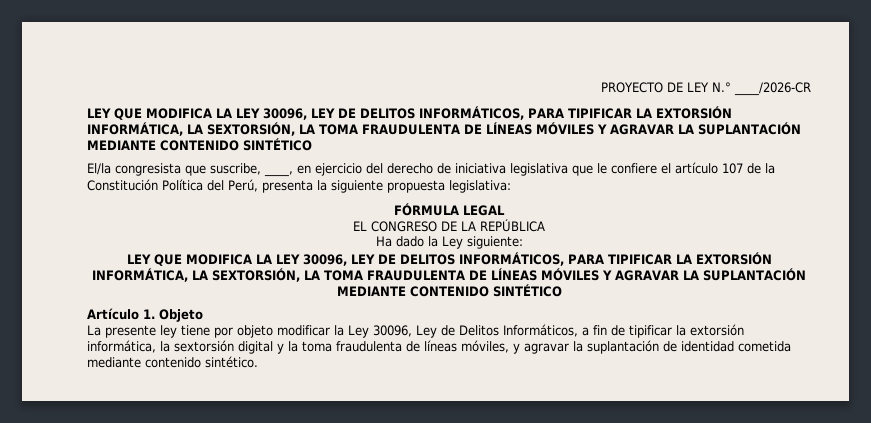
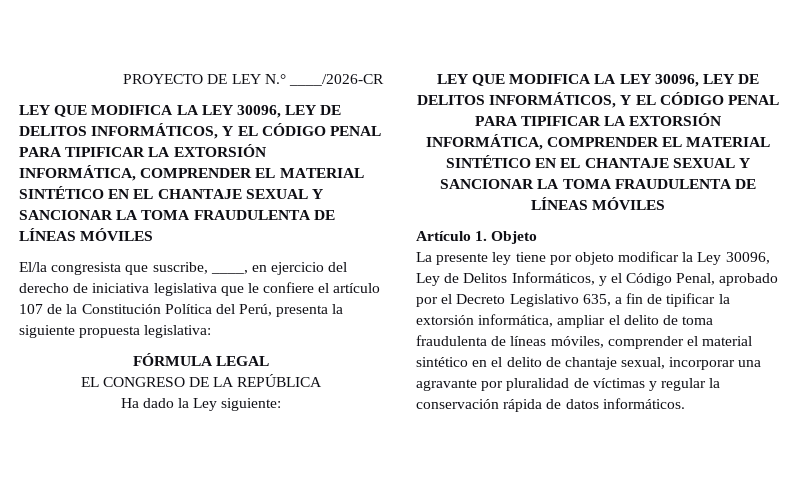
  PROYECTO DE LEY N.° ____/2026-CR
- LEY QUE MODIFICA LA LEY 30096, LEY DE DELITOS INFORMÁTICOS, PARA TIPIFICAR LA EXTORSIÓN INFORMÁTICA, LA SEXTORSIÓN, LA TOMA FRAUDULENTA DE LÍNEAS MÓVILES Y AGRAVAR LA SUPLANTACIÓN MEDIANTE CONTENIDO SINTÉTICO
+ LEY QUE MODIFICA LA LEY 30096, LEY DE DELITOS INFORMÁTICOS, Y EL CÓDIGO PENAL PARA TIPIFICAR LA EXTORSIÓN INFORMÁTICA, COMPRENDER EL MATERIAL SINTÉTICO EN EL CHANTAJE SEXUAL Y SANCIONAR LA TOMA FRAUDULENTA DE LÍNEAS MÓVILES
  Ha dado la Ley siguiente:
- LEY QUE MODIFICA LA LEY 30096, LEY DE DELITOS INFORMÁTICOS, PARA TIPIFICAR LA EXTORSIÓN INFORMÁTICA, LA SEXTORSIÓN, LA TOMA FRAUDULENTA DE LÍNEAS MÓVILES Y AGRAVAR LA SUPLANTACIÓN MEDIANTE CONTENIDO SINTÉTICO
+ LEY QUE MODIFICA LA LEY 30096, LEY DE DELITOS INFORMÁTICOS, Y EL CÓDIGO PENAL PARA TIPIFICAR LA EXTORSIÓN INFORMÁTICA, COMPRENDER EL MATERIAL SINTÉTICO EN EL CHANTAJE SEXUAL Y SANCIONAR LA TOMA FRAUDULENTA DE LÍNEAS MÓVILES
- La presente ley tiene por objeto modificar la Ley 30096, Ley de Delitos Informáticos, a fin de tipificar la extorsión informática, la sextorsión digital y la toma fraudulenta de líneas móviles, y agravar la suplantación de identidad cometida mediante contenido sintético.
+ La presente ley tiene por objeto modificar la Ley 30096, Ley de Delitos Informáticos, y el Código Penal, aprobado por el Decreto Legislativo 635, a fin de tipificar la extorsión informática, ampliar el delito de toma fraudulenta de líneas móviles, comprender el material sintético en el delito de chantaje sexual, incorporar una agravante por pluralidad de víctimas y regular la conservación rápida de datos informáticos.

